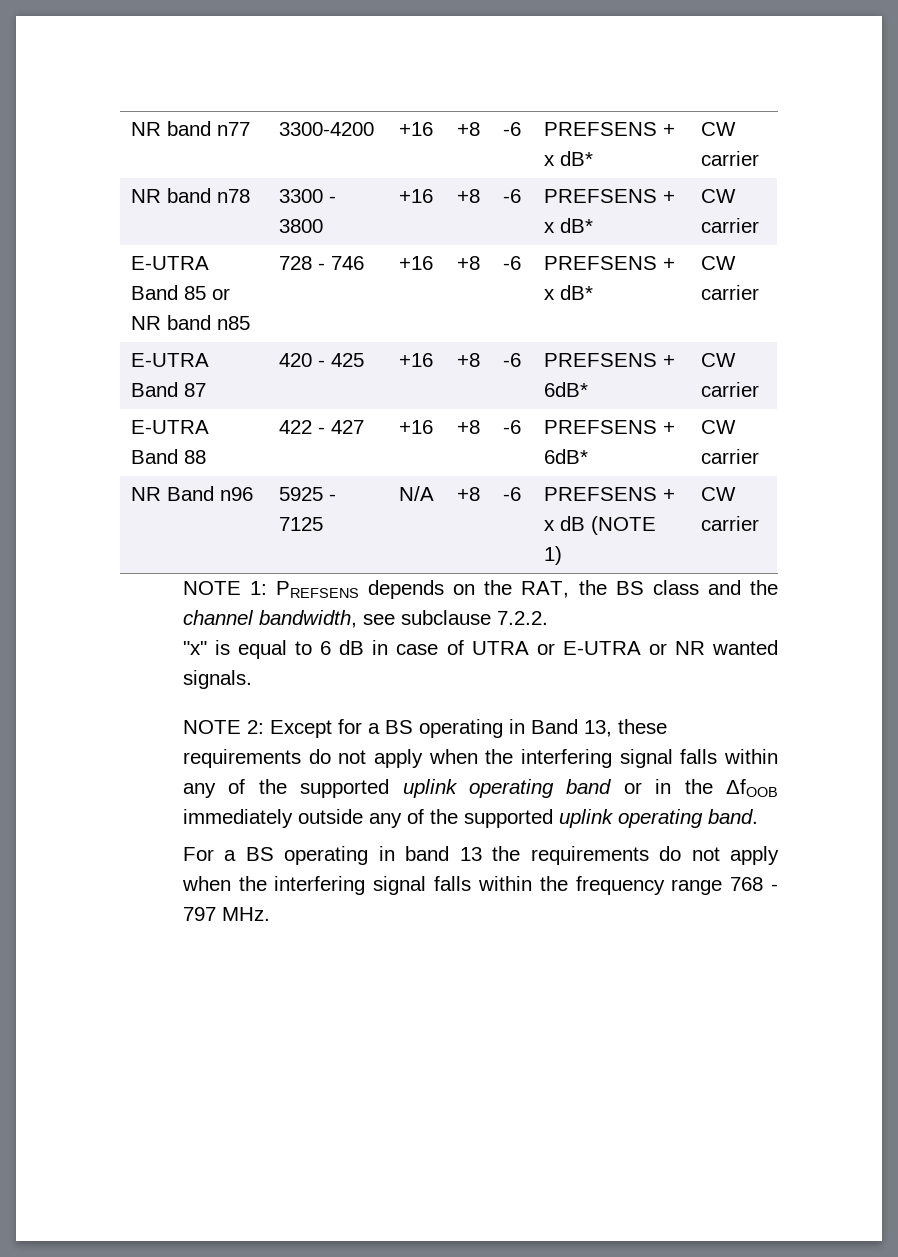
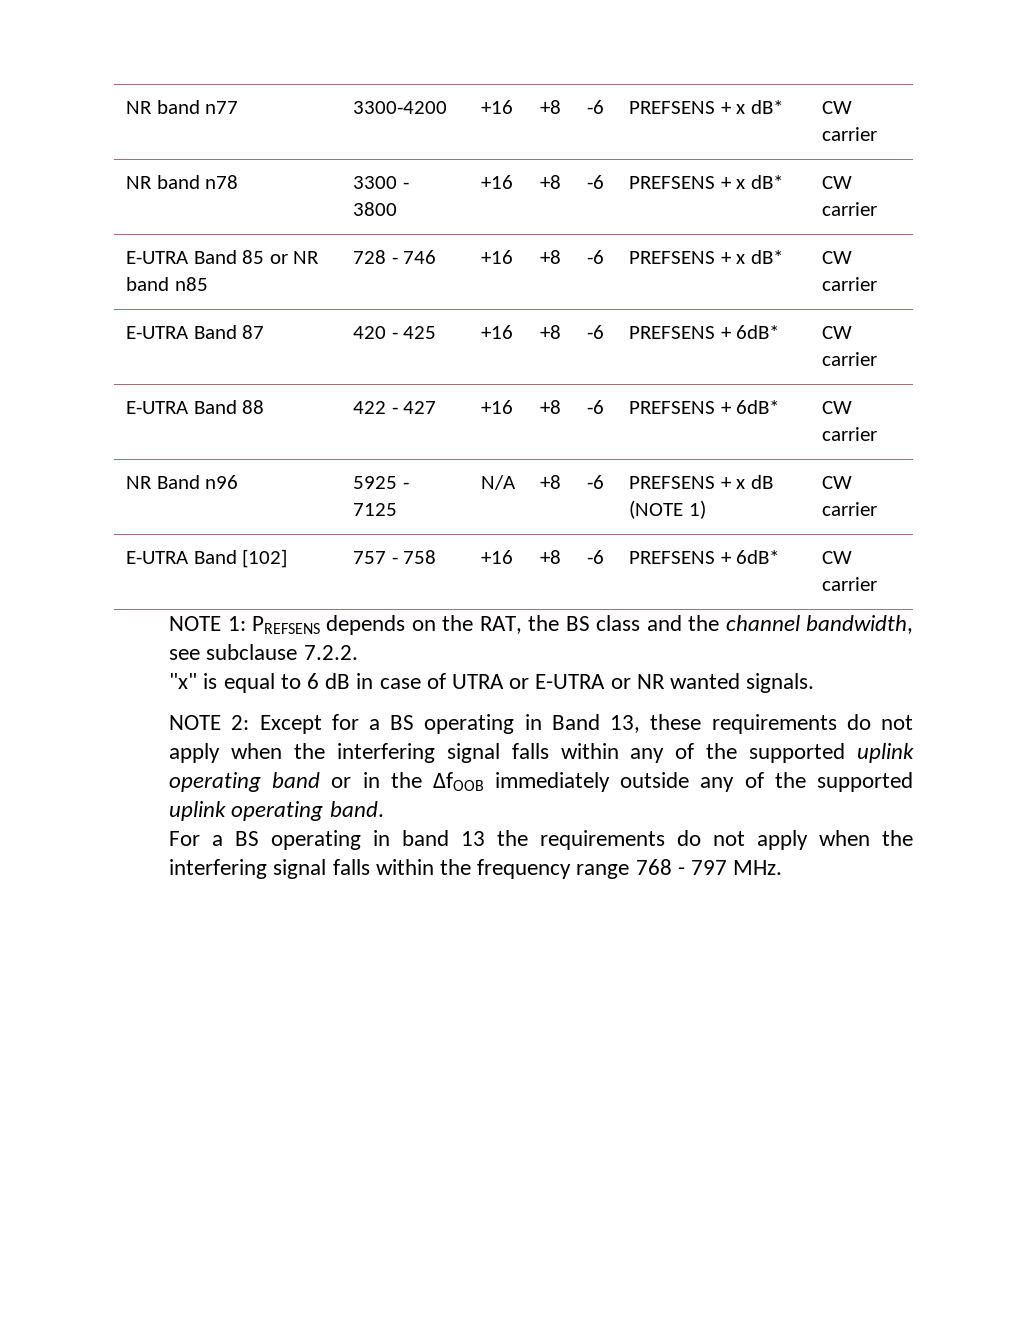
+ E-UTRA Band [102] | 757 - 758 | +16 | +8 | -6 | PREFSENS + 6dB* | CW carrier

